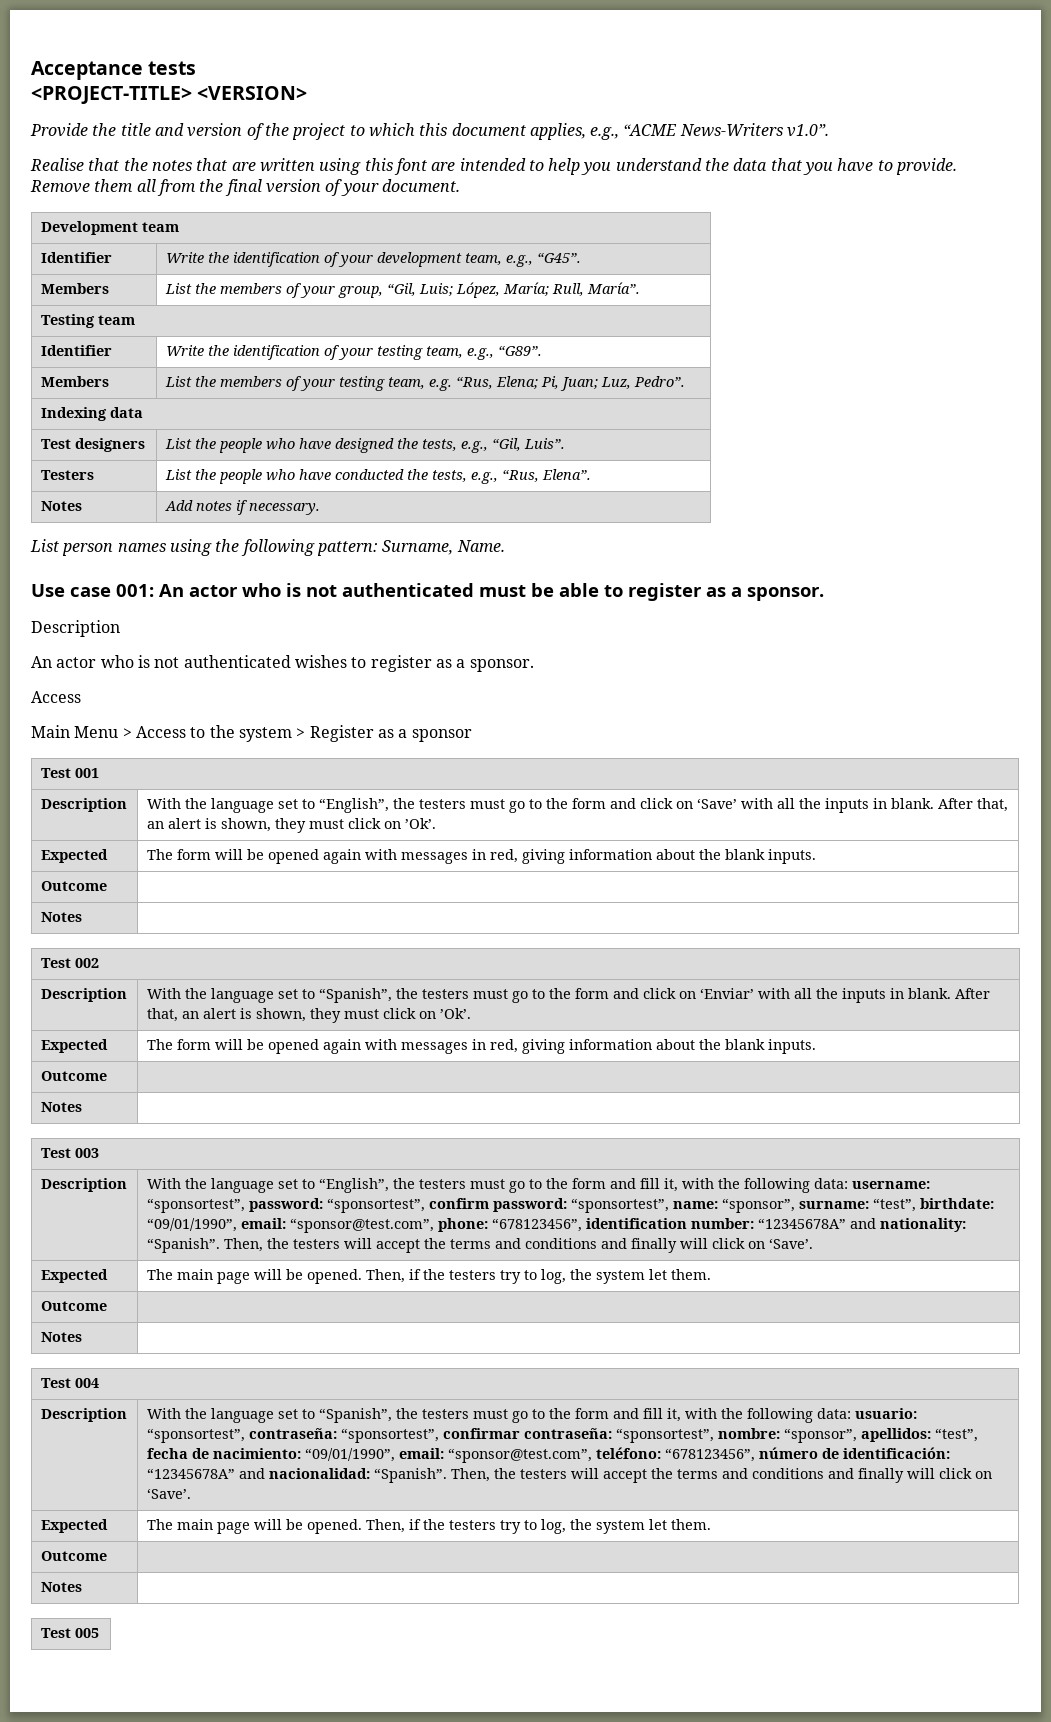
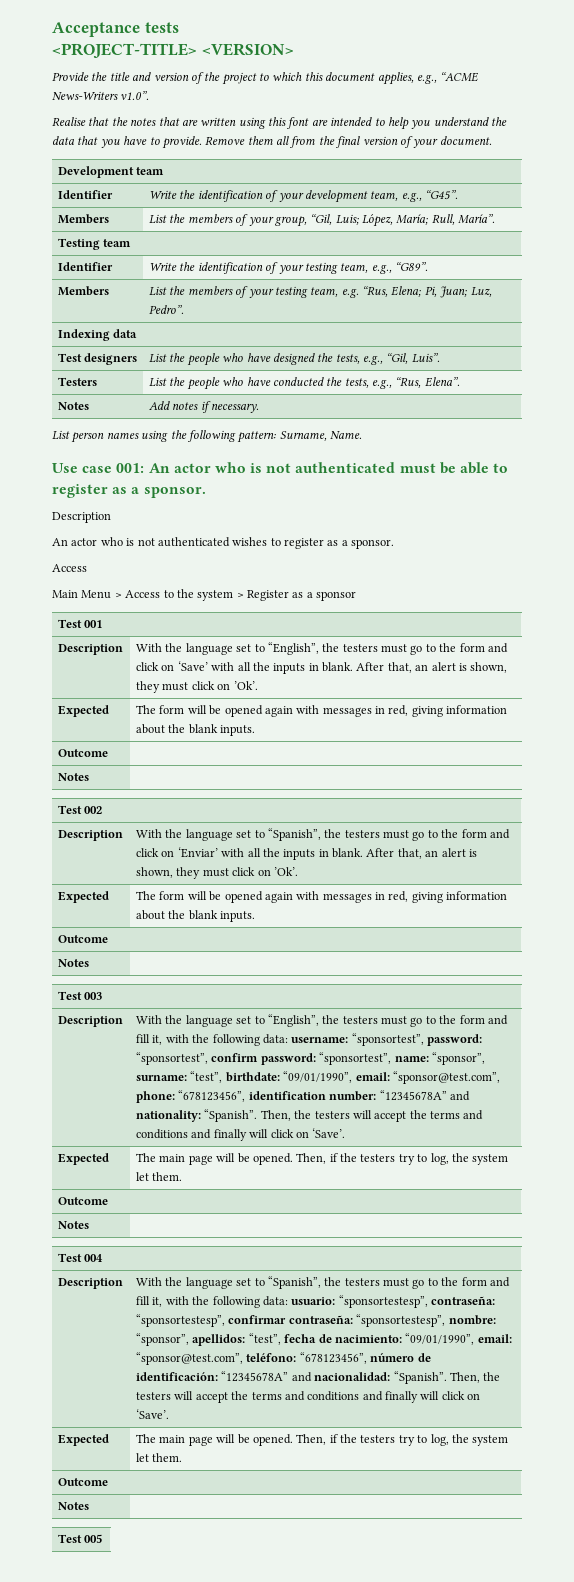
- With the language set to “Spanish”, the testers must go to the form and fill it, with the following data: usuario: “sponsortest”, contraseña: “sponsortest”, confirmar contraseña: “sponsortest”, nombre: “sponsor”, apellidos: “test”, fecha de nacimiento: “09/01/1990”, email: “sponsor@test.com”, teléfono: “678123456”, número de identificación: “12345678A” and nacionalidad: “Spanish”.
+ With the language set to “Spanish”, the testers must go to the form and fill it, with the following data: usuario: “sponsortestesp”, contraseña: “sponsortestesp”, confirmar contraseña: “sponsortestesp”, nombre: “sponsor”, apellidos: “test”, fecha de nacimiento: “09/01/1990”, email: “sponsor@test.com”, teléfono: “678123456”, número de identificación: “12345678A” and nacionalidad: “Spanish”.

